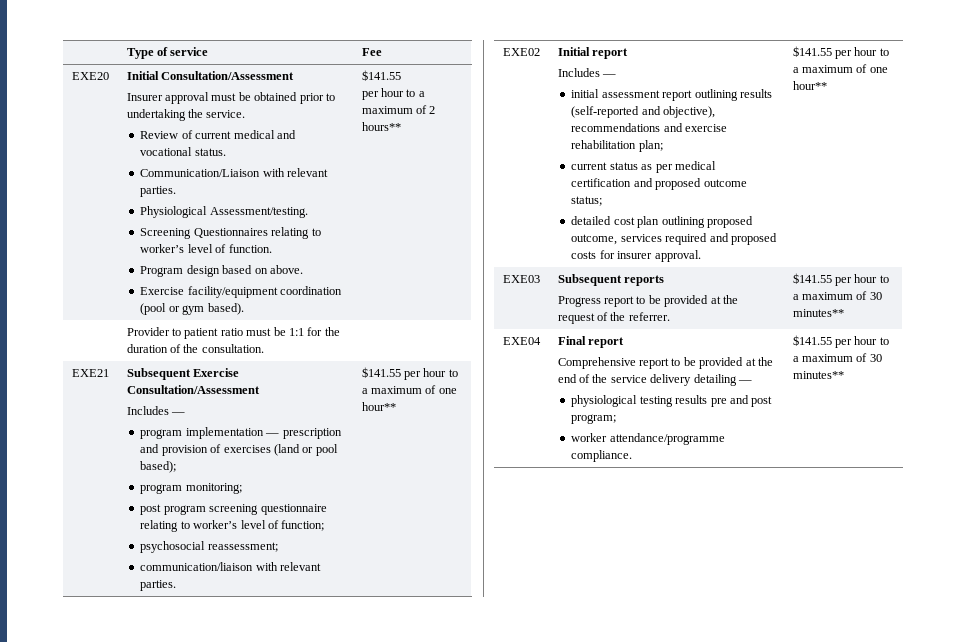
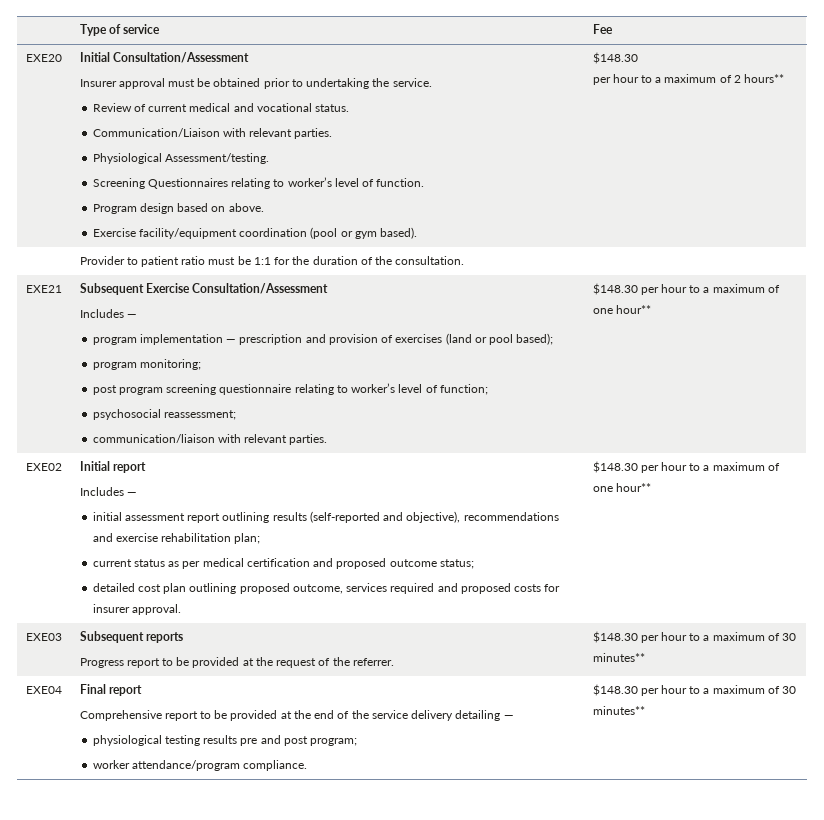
- Exercise facility/equipment coordination (pool or gym based). | $141.55
+ Exercise facility/equipment coordination (pool or gym based). | $148.30
- communication/liaison with relevant parties. | $141.55 per hour to a maximum of one hour**
+ communication/liaison with relevant parties. | $148.30 per hour to a maximum of one hour**
- detailed cost plan outlining proposed outcome, services required and proposed costs for insurer approval. | $141.55 per hour to a maximum of one hour**
+ detailed cost plan outlining proposed outcome, services required and proposed costs for insurer approval. | $148.30 per hour to a maximum of one hour**
  EXE03 | Subsequent reports
- Progress report to be provided at the request of the referrer. | $141.55 per hour to a maximum of 30 minutes**
+ Progress report to be provided at the request of the referrer. | $148.30 per hour to a maximum of 30 minutes**
  EXE04 | Final report
  Comprehensive report to be provided at the end of the service delivery detailing —
  physiological testing results pre and post program;
- worker attendance/programme compliance. | $141.55 per hour to a maximum of 30 minutes**
+ worker attendance/program compliance. | $148.30 per hour to a maximum of 30 minutes**

